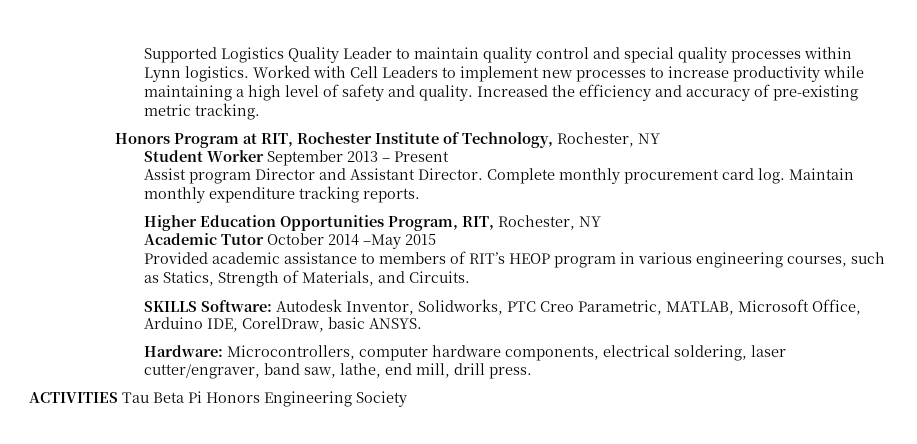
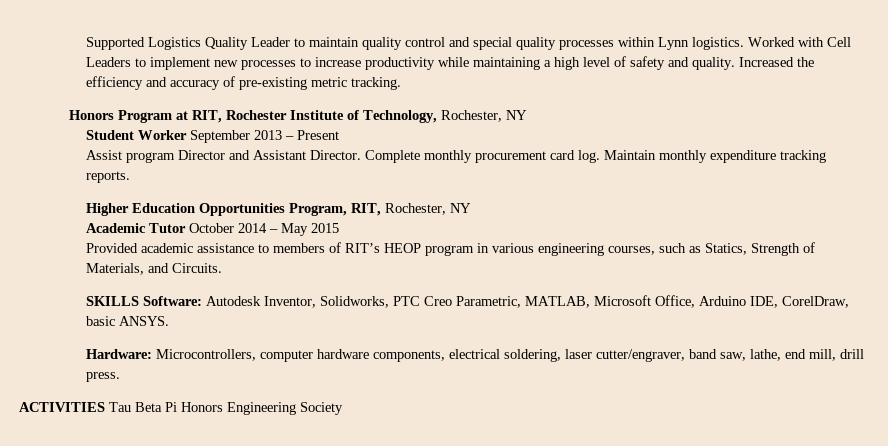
- Academic Tutor October 2014 –May 2015
+ Academic Tutor October 2014 – May 2015

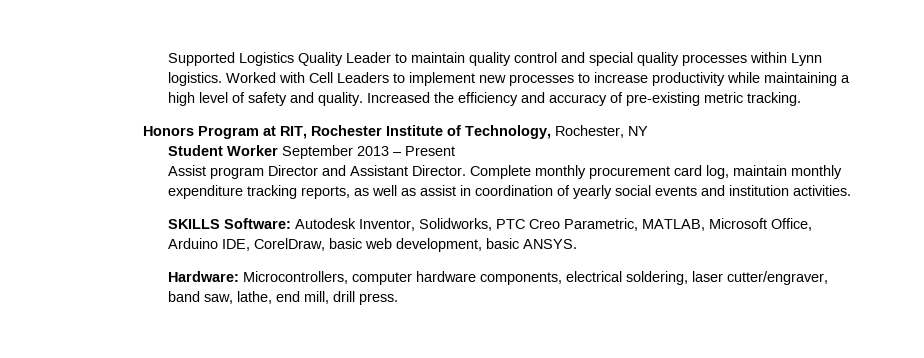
- Complete monthly procurement card log. Maintain monthly expenditure tracking reports.
- Higher Education Opportunities Program, RIT, Rochester, NY
- Academic Tutor October 2014 – May 2015
- Provided academic assistance to members of RIT’s HEOP program in various engineering courses, such as Statics, Strength of Materials, and Circuits.
+ Complete monthly procurement card log, maintain monthly expenditure tracking reports, as well as assist in coordination of yearly social events and institution activities.
- SKILLS Software: Autodesk Inventor, Solidworks, PTC Creo Parametric, MATLAB, Microsoft Office, Arduino IDE, CorelDraw, basic ANSYS.
+ SKILLS Software: Autodesk Inventor, Solidworks, PTC Creo Parametric, MATLAB, Microsoft Office, Arduino IDE, CorelDraw, basic web development, basic ANSYS.
- ACTIVITIES Tau Beta Pi Honors Engineering Society

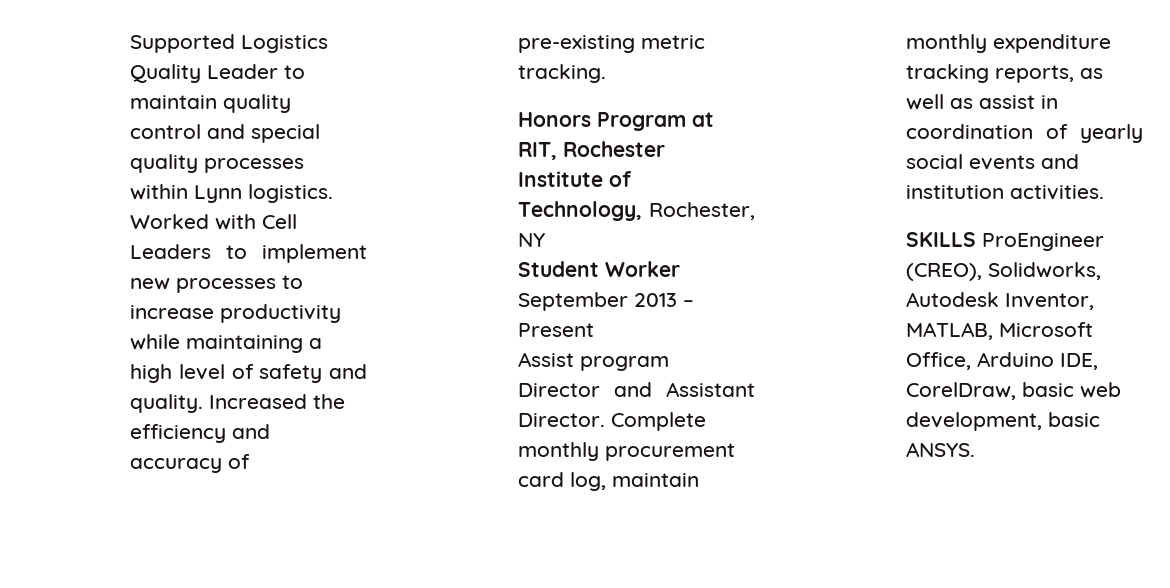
- SKILLS Software: Autodesk Inventor, Solidworks, PTC Creo Parametric, MATLAB, Microsoft Office, Arduino IDE, CorelDraw, basic web development, basic ANSYS.
+ SKILLS ProEngineer (CREO), Solidworks, Autodesk Inventor, MATLAB, Microsoft Office, Arduino IDE, CorelDraw, basic web development, basic ANSYS.
- Hardware: Microcontrollers, computer hardware components, electrical soldering, laser cutter/engraver, band saw, lathe, end mill, drill press.

